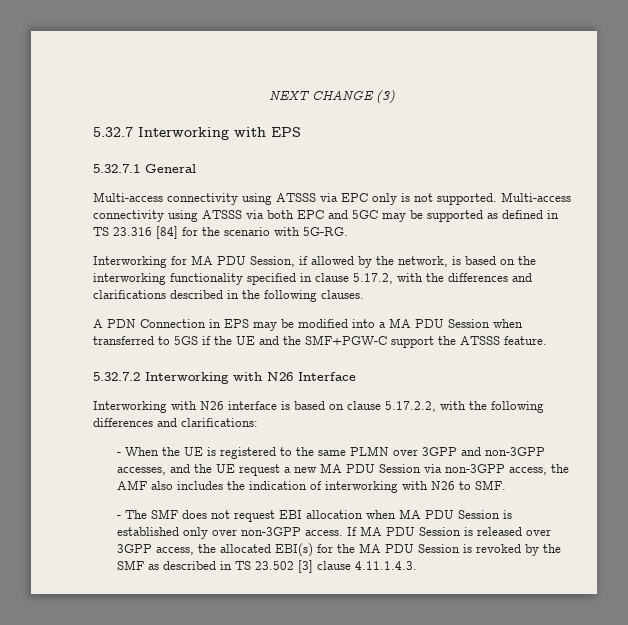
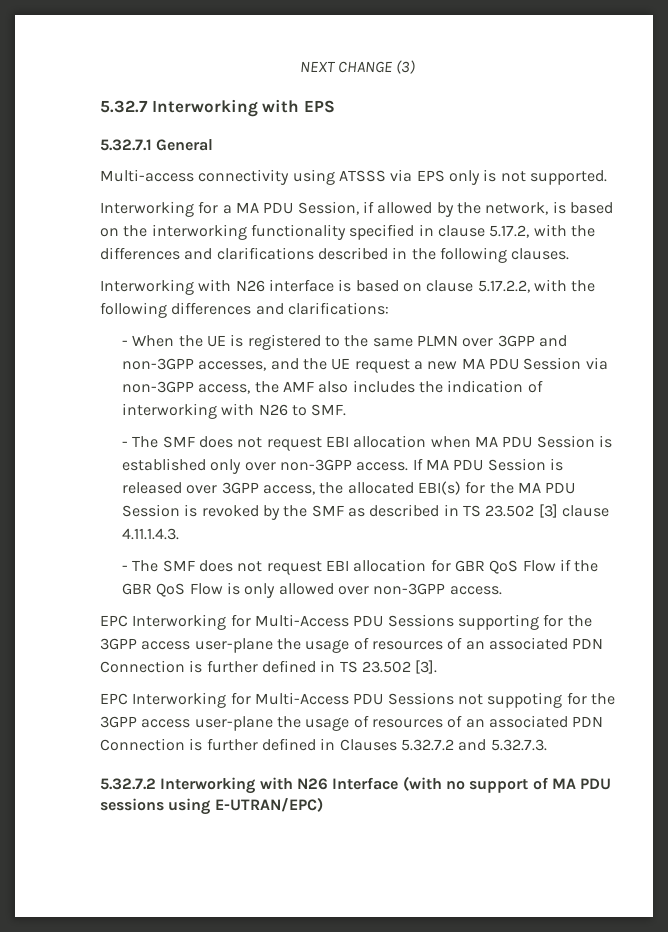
- Multi-access connectivity using ATSSS via EPC only is not supported. Multi-access connectivity using ATSSS via both EPC and 5GC may be supported as defined in TS 23.316 [84] for the scenario with 5G-RG.
- Interworking for MA PDU Session, if allowed by the network, is based on the interworking functionality specified in clause 5.17.2, with the differences and clarifications described in the following clauses.
+ Multi-access connectivity using ATSSS via EPS only is not supported.
+ Interworking for a MA PDU Session, if allowed by the network, is based on the interworking functionality specified in clause 5.17.2, with the differences and clarifications described in the following clauses.
- A PDN Connection in EPS may be modified into a MA PDU Session when transferred to 5GS if the UE and the SMF+PGW-C support the ATSSS feature.
- 5.32.7.2 Interworking with N26 Interface
+ - The SMF does not request EBI allocation for GBR QoS Flow if the GBR QoS Flow is only allowed over non-3GPP access.
+ EPC Interworking for Multi-Access PDU Sessions supporting for the 3GPP access user-plane the usage of resources of an associated PDN Connection is further defined in TS 23.502 [3].
+ EPC Interworking for Multi-Access PDU Sessions not suppoting for the 3GPP access user-plane the usage of resources of an associated PDN Connection is further defined in Clauses 5.32.7.2 and 5.32.7.3.
+ 5.32.7.2 Interworking with N26 Interface (with no support of MA PDU sessions using E-UTRAN/EPC)

